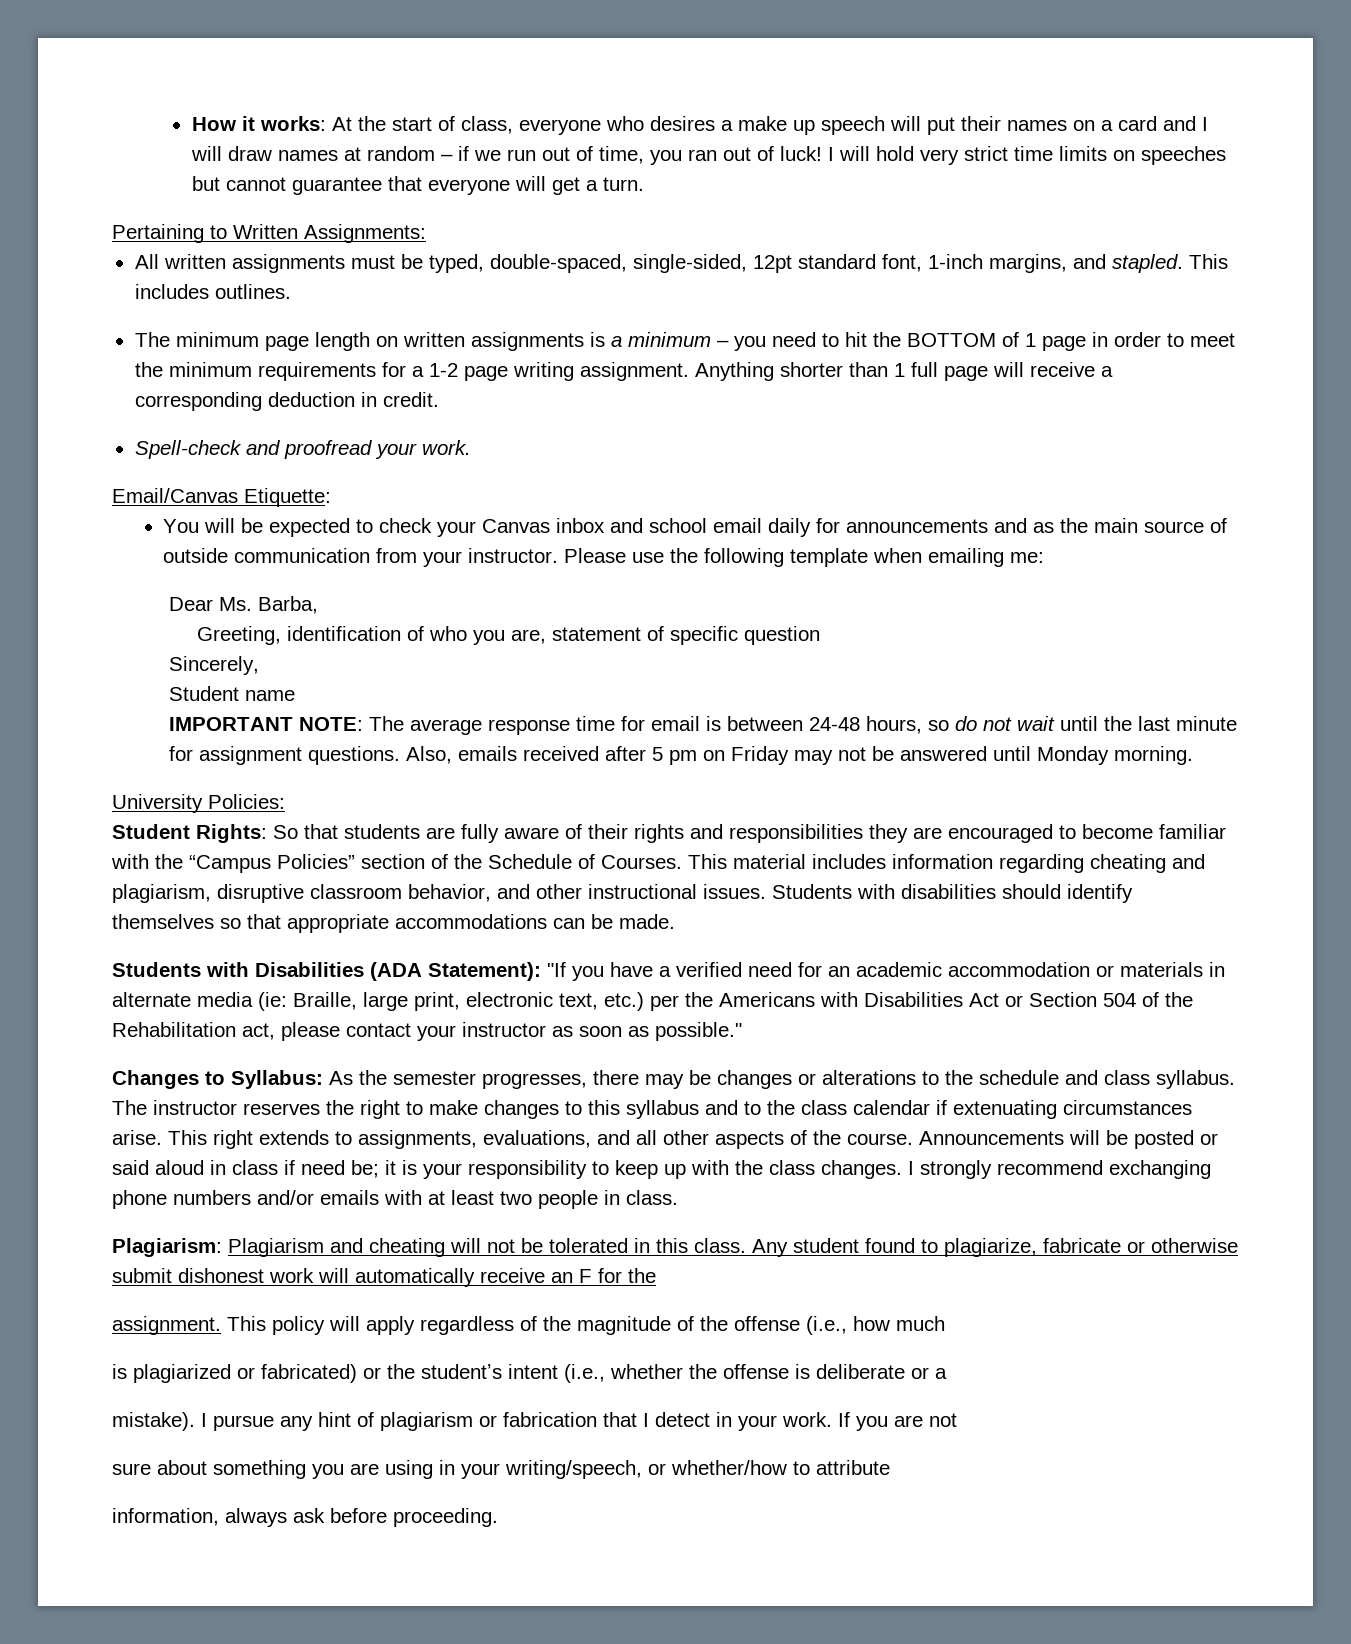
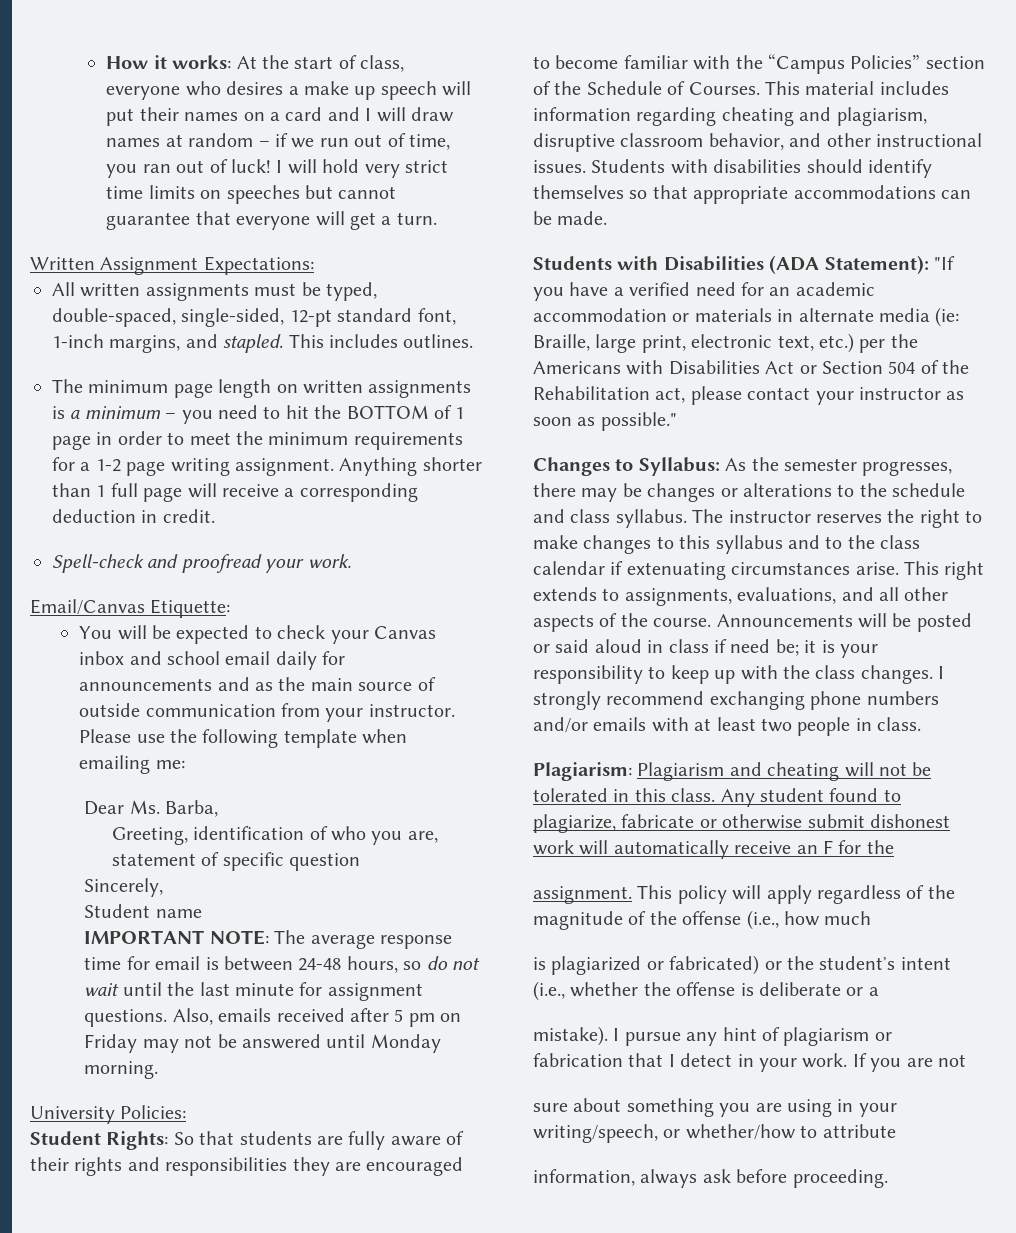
- Pertaining to Written Assignments:
+ Written Assignment Expectations:
- All written assignments must be typed, double-spaced, single-sided, 12pt standard font, 1-inch margins, and stapled.
+ All written assignments must be typed, double-spaced, single-sided, 12-pt standard font, 1-inch margins, and stapled.

